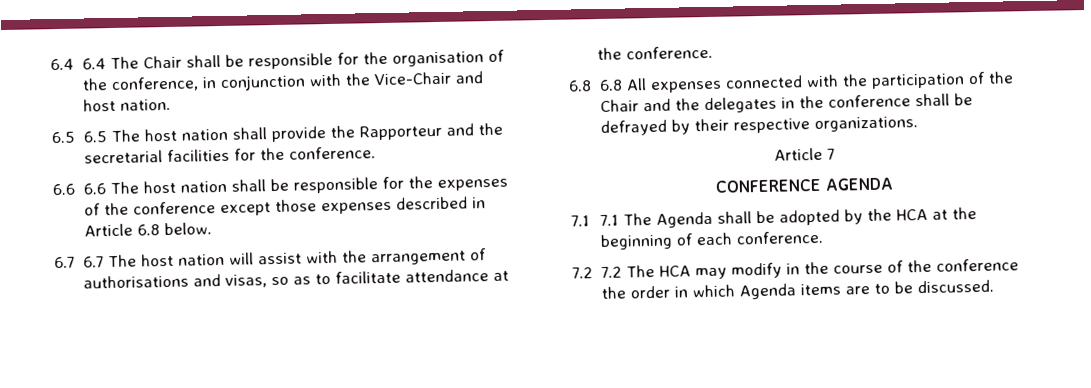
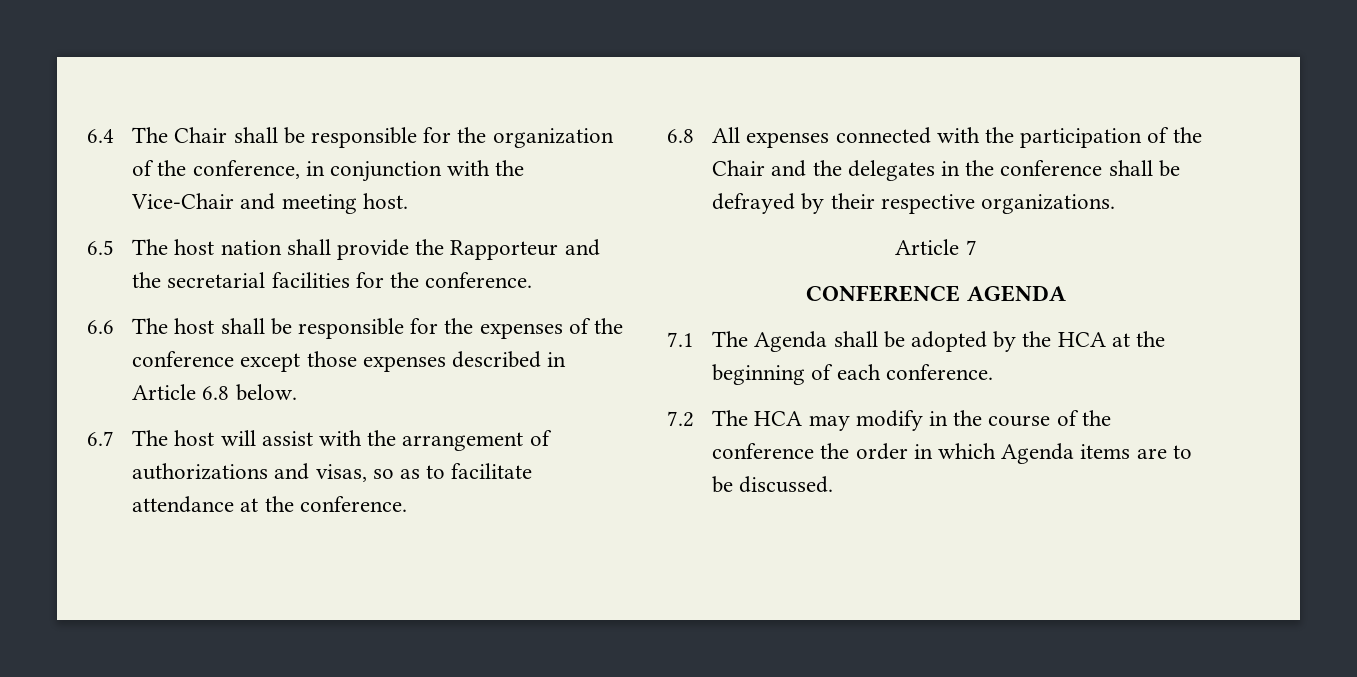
- 6.4 6.4 The Chair shall be responsible for the organisation of the conference, in conjunction with the Vice-Chair and host nation.
- 6.5 6.5 The host nation shall provide the Rapporteur and the secretarial facilities for the conference.
+ 6.4 The Chair shall be responsible for the organization of the conference, in conjunction with the Vice-Chair and meeting host.
+ 6.5 The host nation shall provide the Rapporteur and the secretarial facilities for the conference.
- 6.6 6.6 The host nation shall be responsible for the expenses of the conference except those expenses described in Article 6.8 below.
+ 6.6 The host shall be responsible for the expenses of the conference except those expenses described in Article 6.8 below.
- 6.7 6.7 The host nation will assist with the arrangement of authorisations and visas, so as to facilitate attendance at the conference.
+ 6.7 The host will assist with the arrangement of authorizations and visas, so as to facilitate attendance at the conference.
- 6.8 6.8 All expenses connected with the participation of the Chair and the delegates in the conference shall be defrayed by their respective organizations.
+ 6.8 All expenses connected with the participation of the Chair and the delegates in the conference shall be defrayed by their respective organizations.
- 7.1 7.1 The Agenda shall be adopted by the HCA at the beginning of each conference.
+ 7.1 The Agenda shall be adopted by the HCA at the beginning of each conference.
- 7.2 7.2 The HCA may modify in the course of the conference the order in which Agenda items are to be discussed.
+ 7.2 The HCA may modify in the course of the conference the order in which Agenda items are to be discussed.

